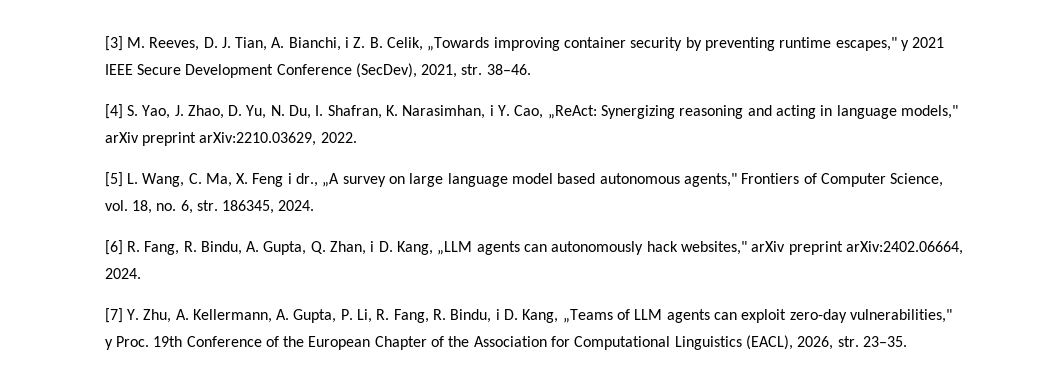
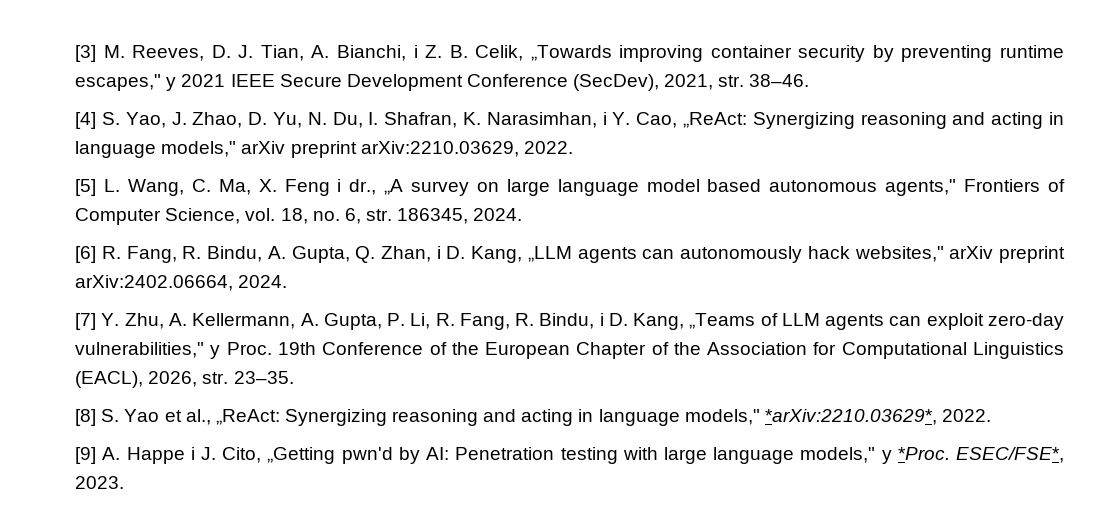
+ [8] S. Yao et al., „ReAct: Synergizing reasoning and acting in language models," *arXiv:2210.03629*, 2022.
+ [9] A. Happe i J. Cito, „Getting pwn'd by AI: Penetration testing with large language models," у *Proc. ESEC/FSE*, 2023.

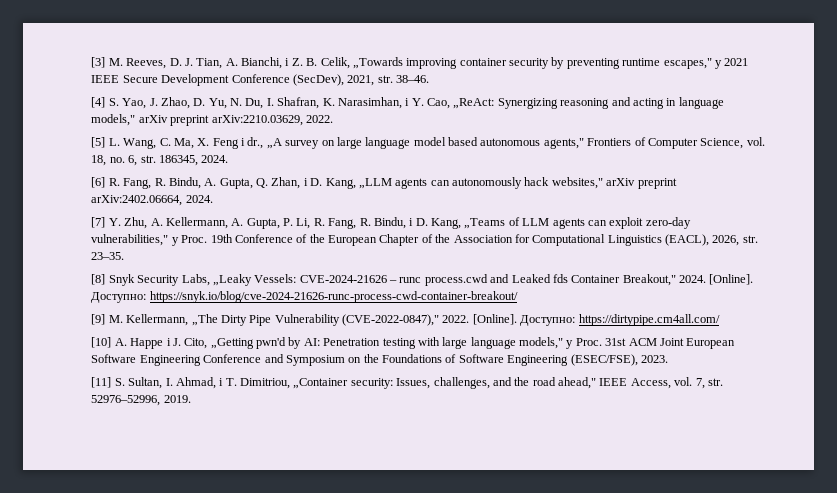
- [8] S. Yao et al., „ReAct: Synergizing reasoning and acting in language models," *arXiv:2210.03629*, 2022.
- [9] A. Happe i J. Cito, „Getting pwn'd by AI: Penetration testing with large language models," у *Proc. ESEC/FSE*, 2023.
+ [8] Snyk Security Labs, „Leaky Vessels: CVE-2024-21626 – runc process.cwd and Leaked fds Container Breakout," 2024. [Online]. Доступно: https://snyk.io/blog/cve-2024-21626-runc-process-cwd-container-breakout/
+ [9] M. Kellermann, „The Dirty Pipe Vulnerability (CVE-2022-0847)," 2022. [Online]. Доступно: https://dirtypipe.cm4all.com/
+ [10] A. Happe i J. Cito, „Getting pwn'd by AI: Penetration testing with large language models," у Proc. 31st ACM Joint European Software Engineering Conference and Symposium on the Foundations of Software Engineering (ESEC/FSE), 2023.
+ [11] S. Sultan, I. Ahmad, i T. Dimitriou, „Container security: Issues, challenges, and the road ahead," IEEE Access, vol. 7, str. 52976–52996, 2019.

